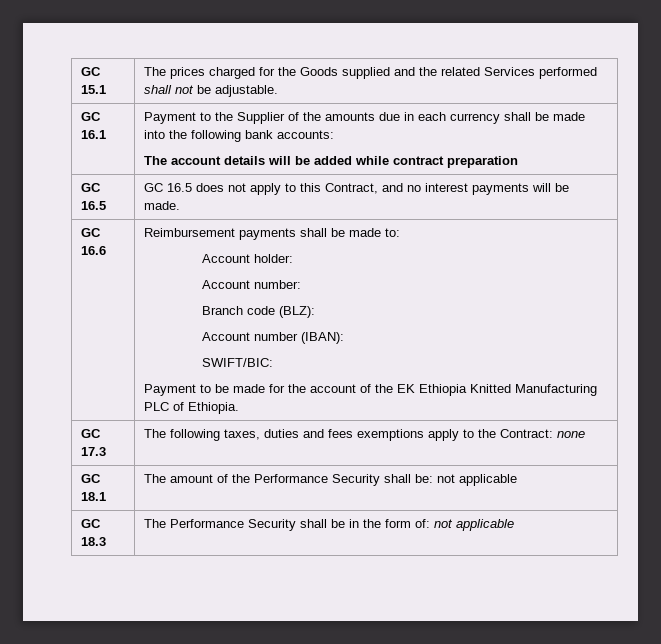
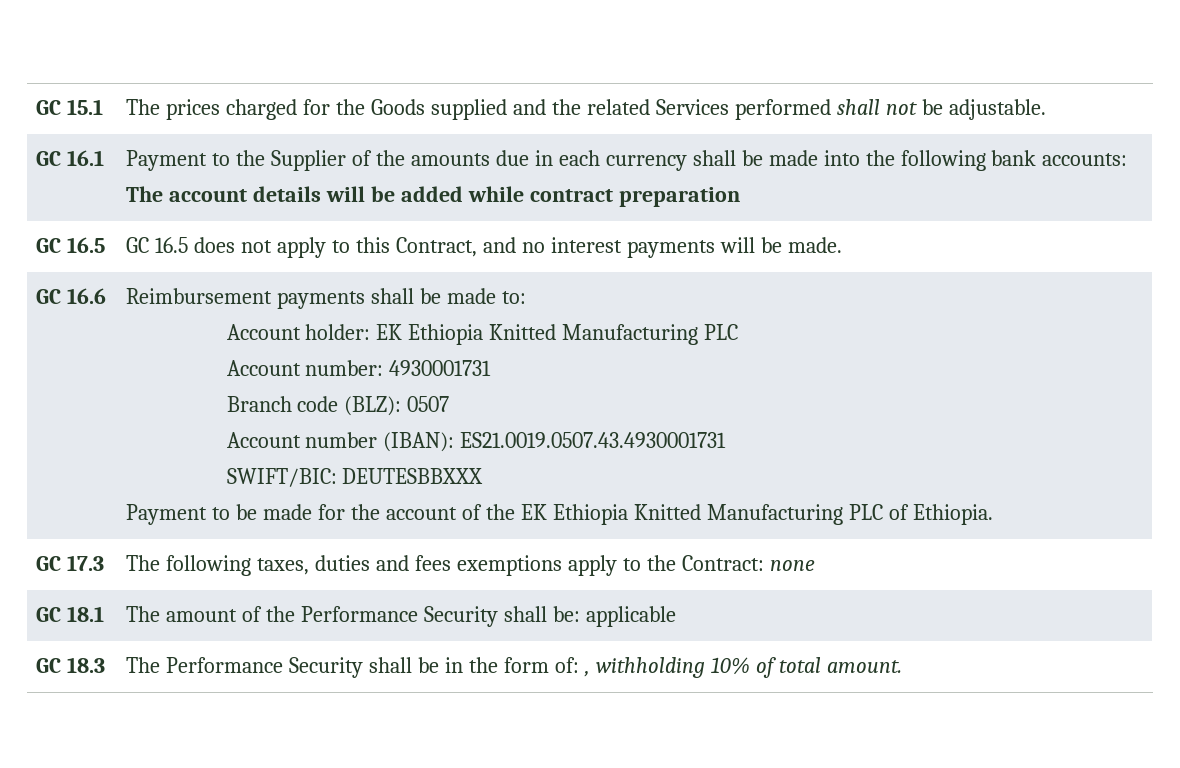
- Account holder:
+ Account holder: EK Ethiopia Knitted Manufacturing PLC
- Account number:
+ Account number: 4930001731
- Branch code (BLZ):
+ Branch code (BLZ): 0507
- Account number (IBAN):
+ Account number (IBAN): ES21.0019.0507.43.4930001731
- SWIFT/BIC:
+ SWIFT/BIC: DEUTESBBXXX
- GC 18.1 | The amount of the Performance Security shall be: not applicable
+ GC 18.1 | The amount of the Performance Security shall be: applicable
- GC 18.3 | The Performance Security shall be in the form of: not applicable
+ GC 18.3 | The Performance Security shall be in the form of: , withholding 10% of total amount.

